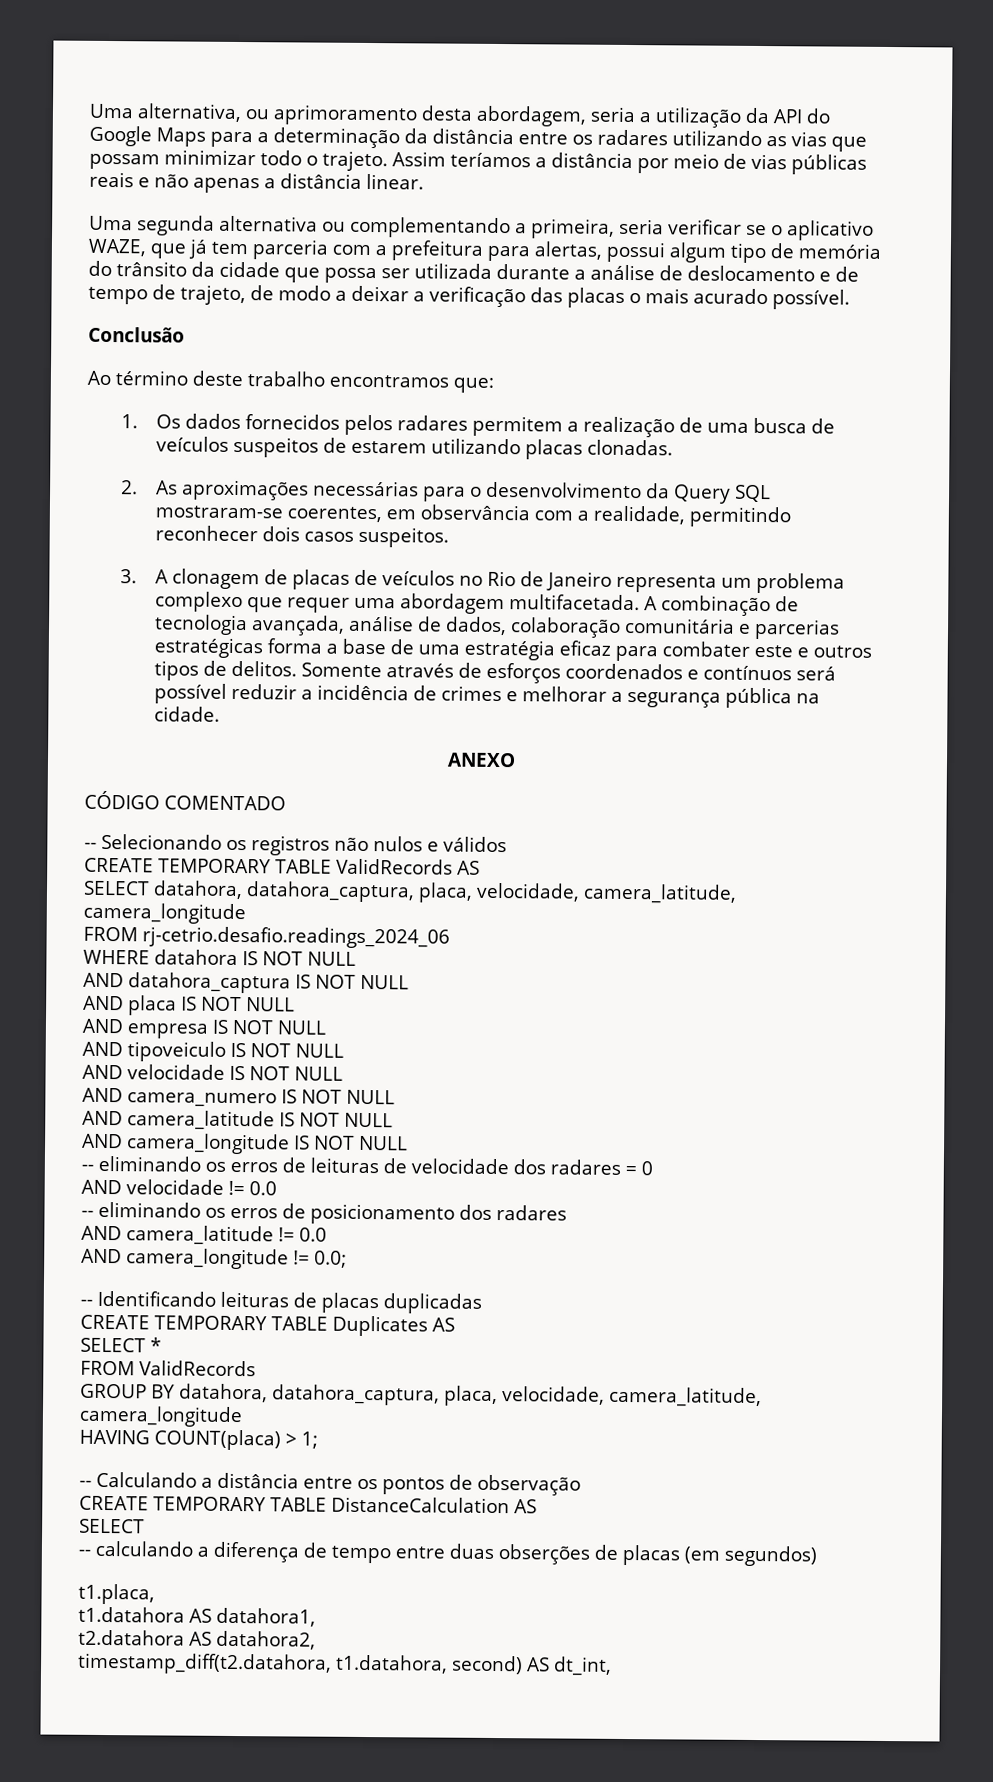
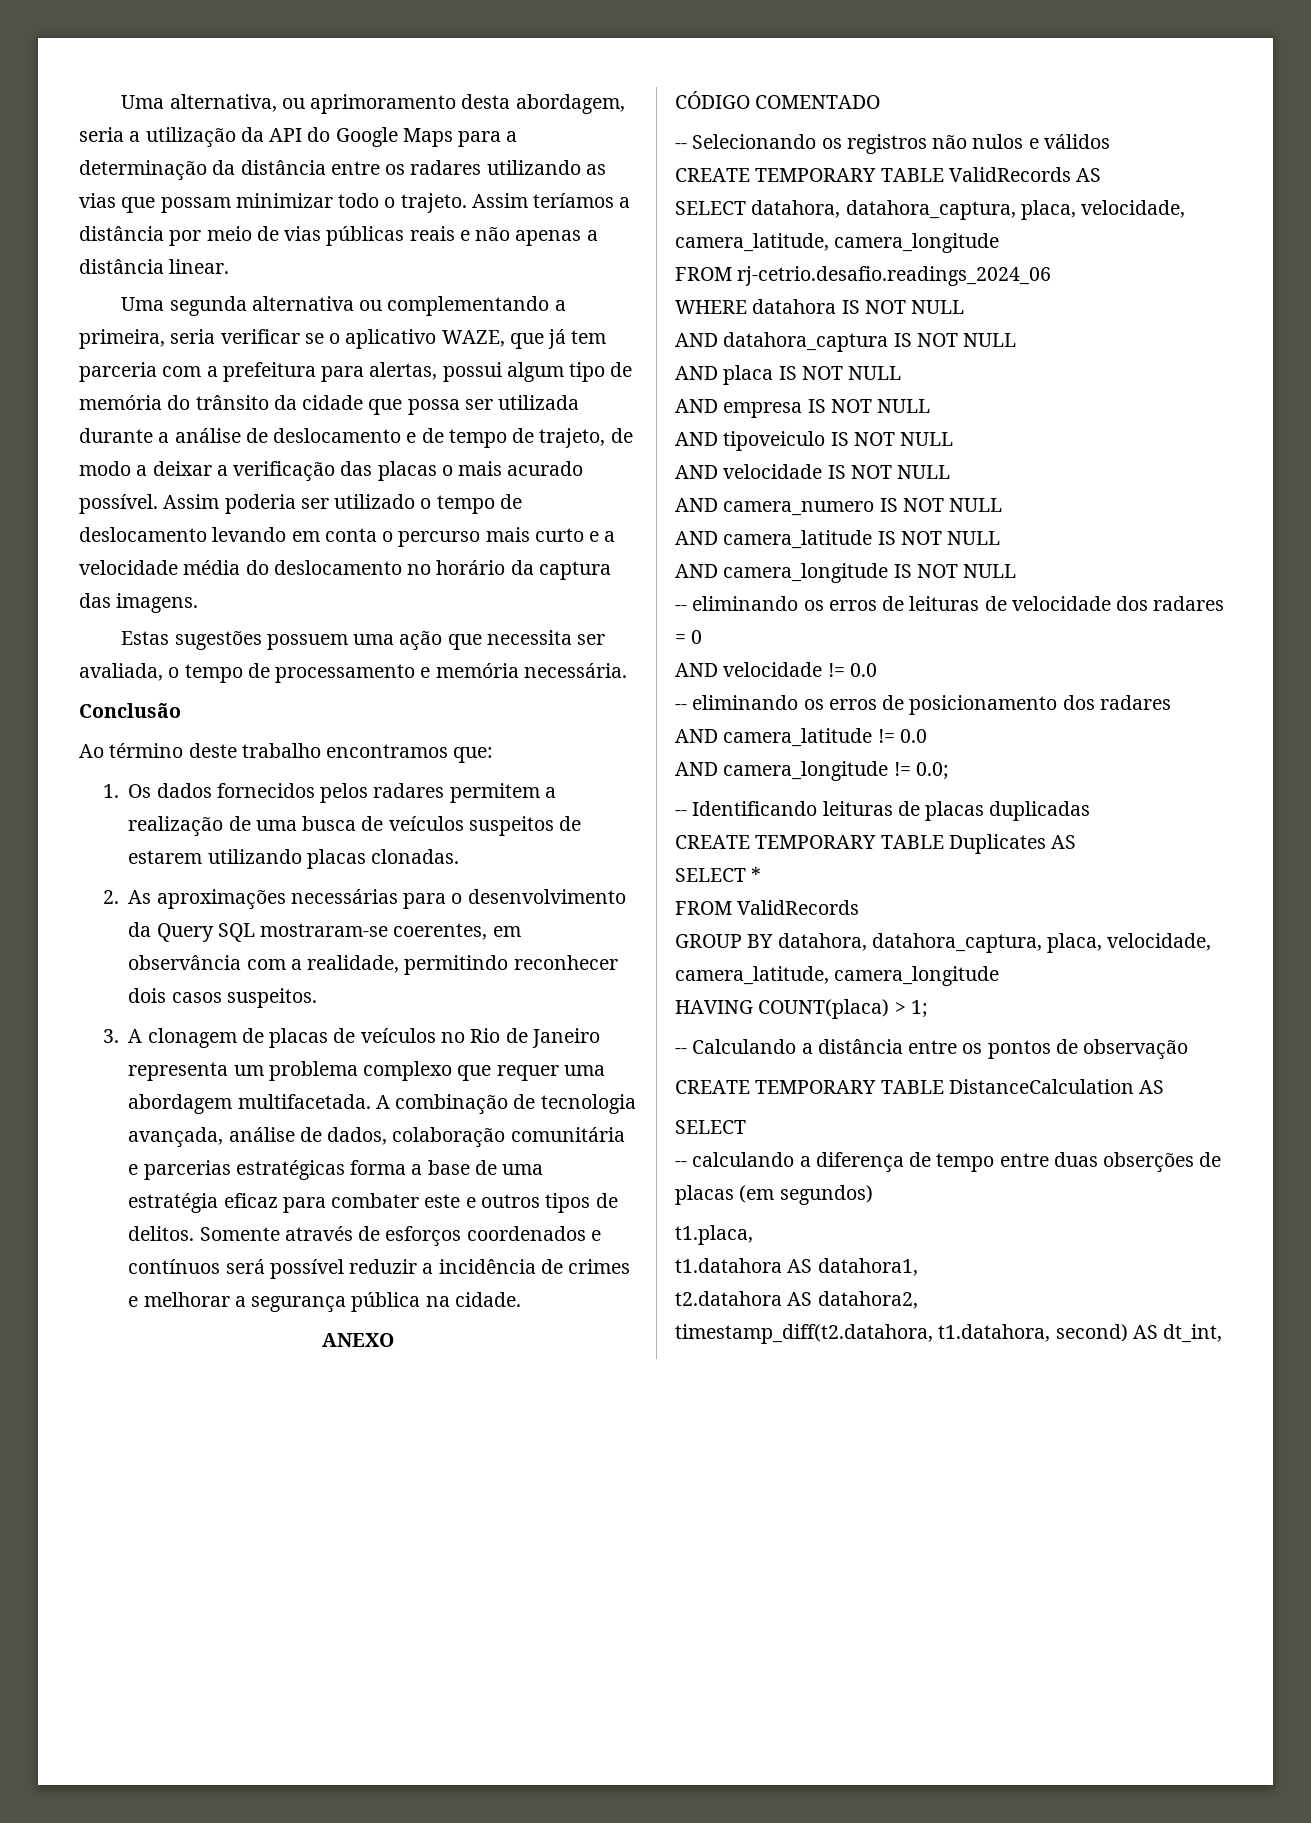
+ Assim poderia ser utilizado o tempo de deslocamento levando em conta o percurso mais curto e a velocidade média do deslocamento no horário da captura das imagens.
+ Estas sugestões possuem uma ação que necessita ser avaliada, o tempo de processamento e memória necessária.

